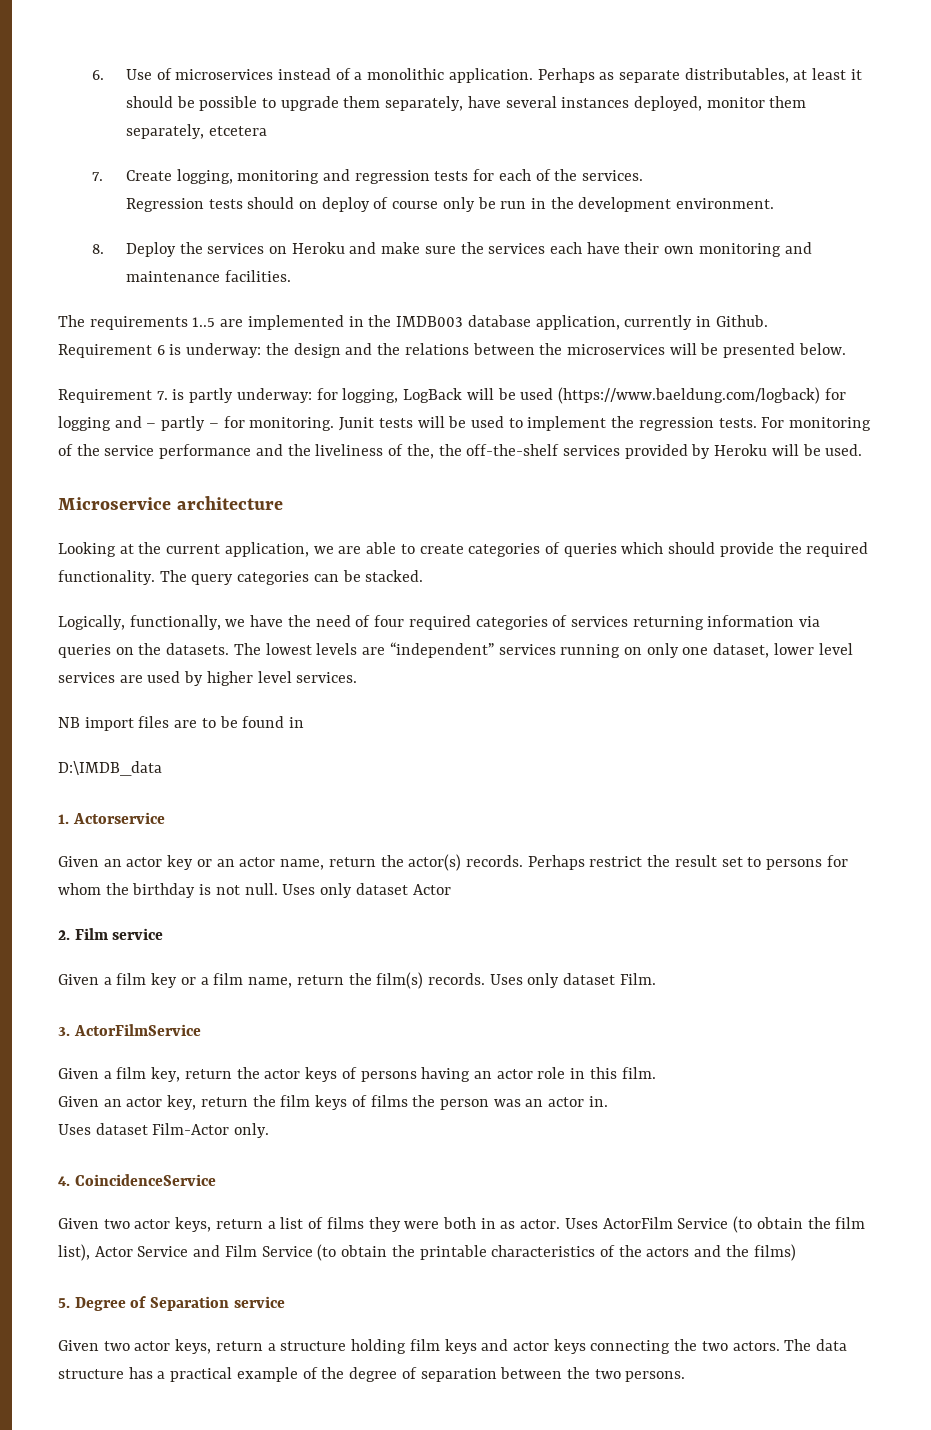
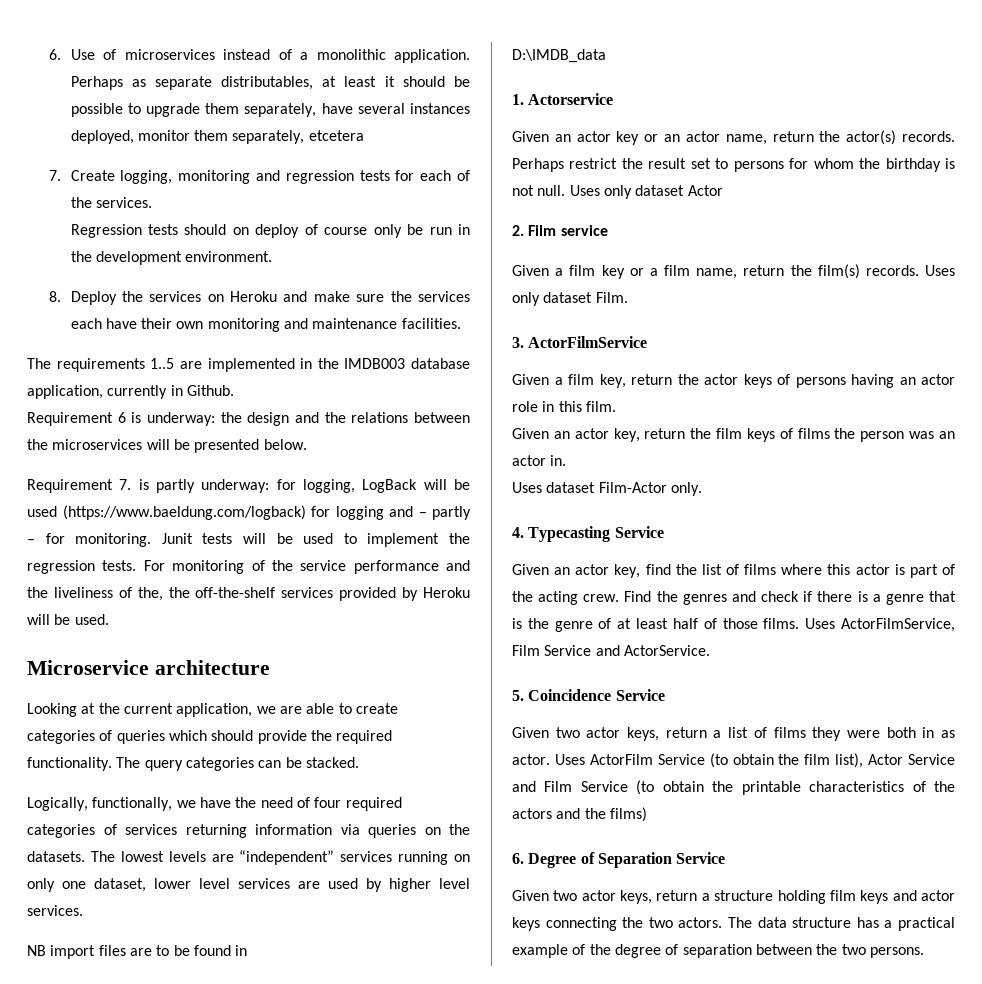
- 4. CoincidenceService
+ 4. Typecasting Service
+ Given an actor key, find the list of films where this actor is part of the acting crew. Find the genres and check if there is a genre that is the genre of at least half of those films. Uses ActorFilmService, Film Service and ActorService.
+ 5. Coincidence Service
- 5. Degree of Separation service
+ 6. Degree of Separation Service

